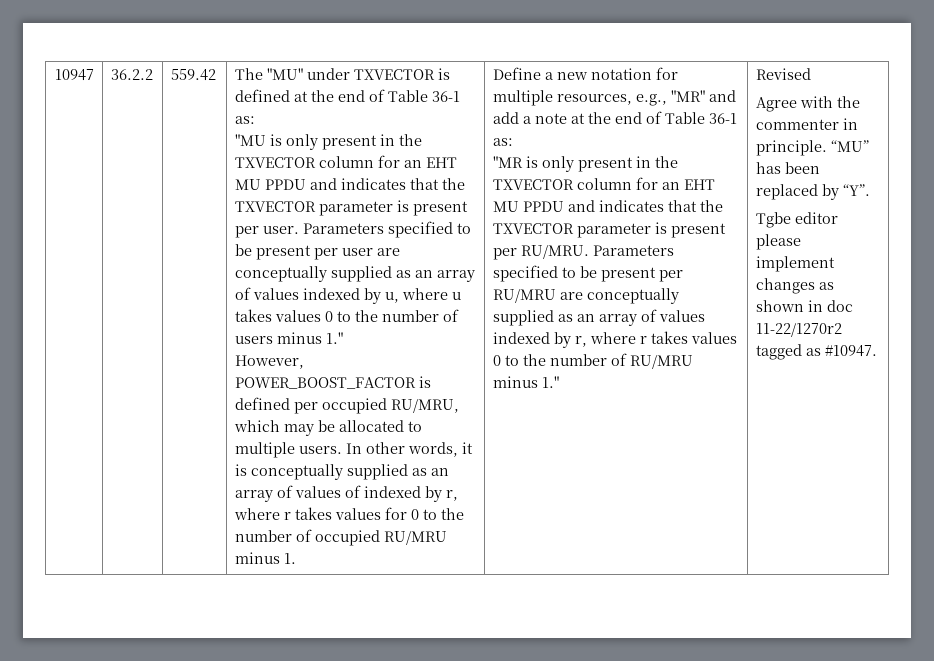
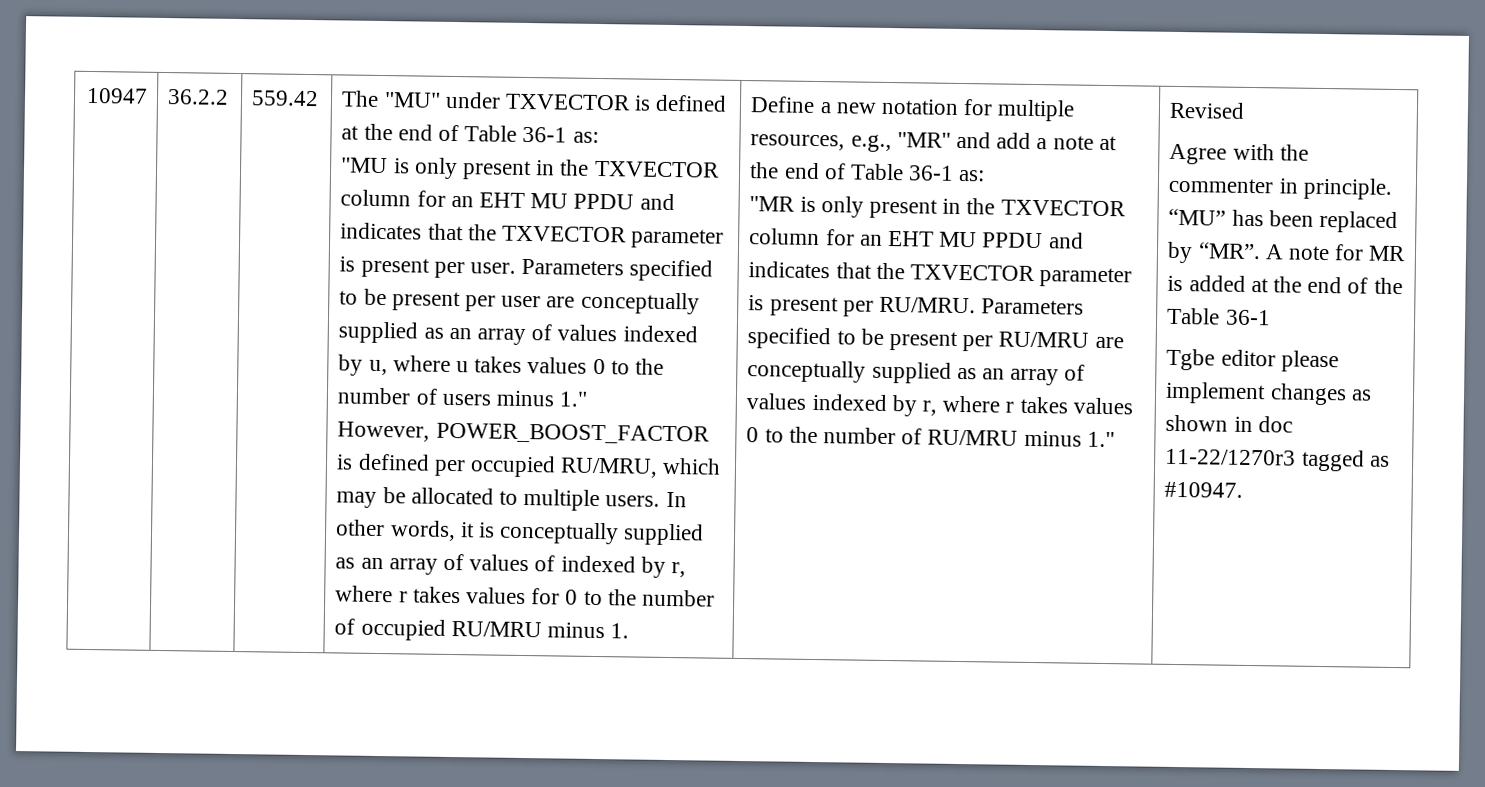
- “MU” has been replaced by “Y”.
+ “MU” has been replaced by “MR”. A note for MR is added at the end of the Table 36-1
- Tgbe editor please implement changes as shown in doc 11-22/1270r2 tagged as #10947.
+ Tgbe editor please implement changes as shown in doc 11-22/1270r3 tagged as #10947.

